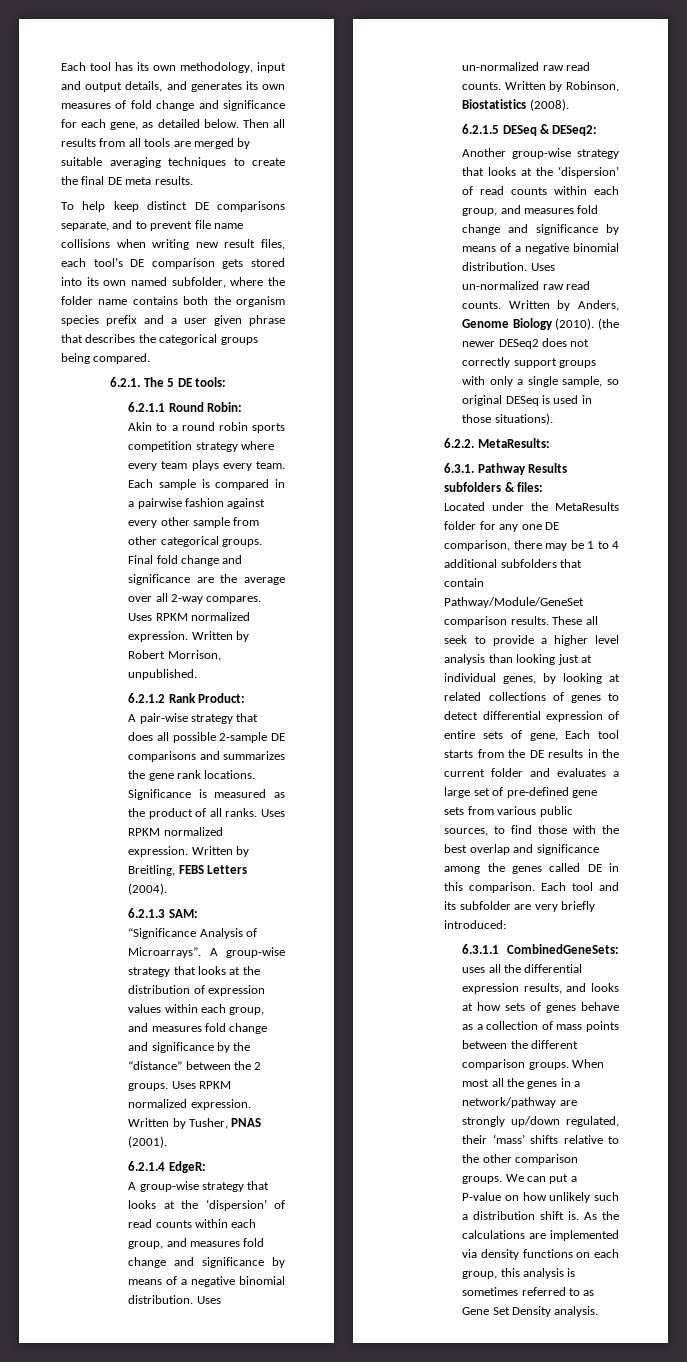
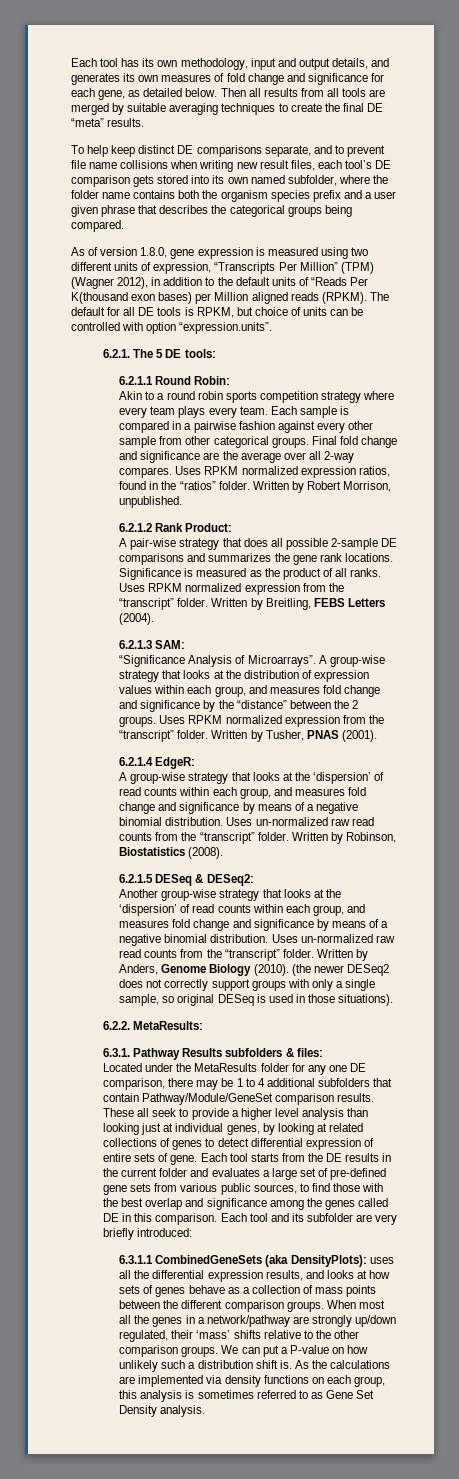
- Then all results from all tools are merged by suitable averaging techniques to create the final DE meta results.
+ Then all results from all tools are merged by suitable averaging techniques to create the final DE “meta” results.
+ As of version 1.8.0, gene expression is measured using two different units of expression, “Transcripts Per Million” (TPM) (Wagner 2012), in addition to the default units of “Reads Per K(thousand exon bases) per Million aligned reads (RPKM). The default for all DE tools is RPKM, but choice of units can be controlled with option “expression.units”.
- Final fold change and significance are the average over all 2-way compares. Uses RPKM normalized expression.
+ Final fold change and significance are the average over all 2-way compares. Uses RPKM normalized expression ratios, found in the “ratios” folder.
- Significance is measured as the product of all ranks. Uses RPKM normalized expression.
+ Significance is measured as the product of all ranks. Uses RPKM normalized expression from the “transcript” folder.
- A group-wise strategy that looks at the distribution of expression values within each group, and measures fold change and significance by the “distance” between the 2 groups. Uses RPKM normalized expression.
+ A group-wise strategy that looks at the distribution of expression values within each group, and measures fold change and significance by the “distance” between the 2 groups. Uses RPKM normalized expression from the “transcript” folder.
- A group-wise strategy that looks at the ‘dispersion’ of read counts within each group, and measures fold change and significance by means of a negative binomial distribution. Uses un-normalized raw read counts.
+ A group-wise strategy that looks at the ‘dispersion’ of read counts within each group, and measures fold change and significance by means of a negative binomial distribution. Uses un-normalized raw read counts from the “transcript” folder.
- Another group-wise strategy that looks at the ‘dispersion’ of read counts within each group, and measures fold change and significance by means of a negative binomial distribution. Uses un-normalized raw read counts.
+ Another group-wise strategy that looks at the ‘dispersion’ of read counts within each group, and measures fold change and significance by means of a negative binomial distribution. Uses un-normalized raw read counts from the “transcript” folder.
- These all seek to provide a higher level analysis than looking just at individual genes, by looking at related collections of genes to detect differential expression of entire sets of gene, Each tool starts from the DE results in the current folder and evaluates a large set of pre-defined gene sets from various public sources, to find those with the best overlap and significance among the genes called DE in this comparison.
+ These all seek to provide a higher level analysis than looking just at individual genes, by looking at related collections of genes to detect differential expression of entire sets of gene. Each tool starts from the DE results in the current folder and evaluates a large set of pre-defined gene sets from various public sources, to find those with the best overlap and significance among the genes called DE in this comparison.
- 6.3.1.1 CombinedGeneSets: uses all the differential expression results, and looks at how sets of genes behave as a collection of mass points between the different comparison groups.
+ 6.3.1.1 CombinedGeneSets (aka DensityPlots): uses all the differential expression results, and looks at how sets of genes behave as a collection of mass points between the different comparison groups.

